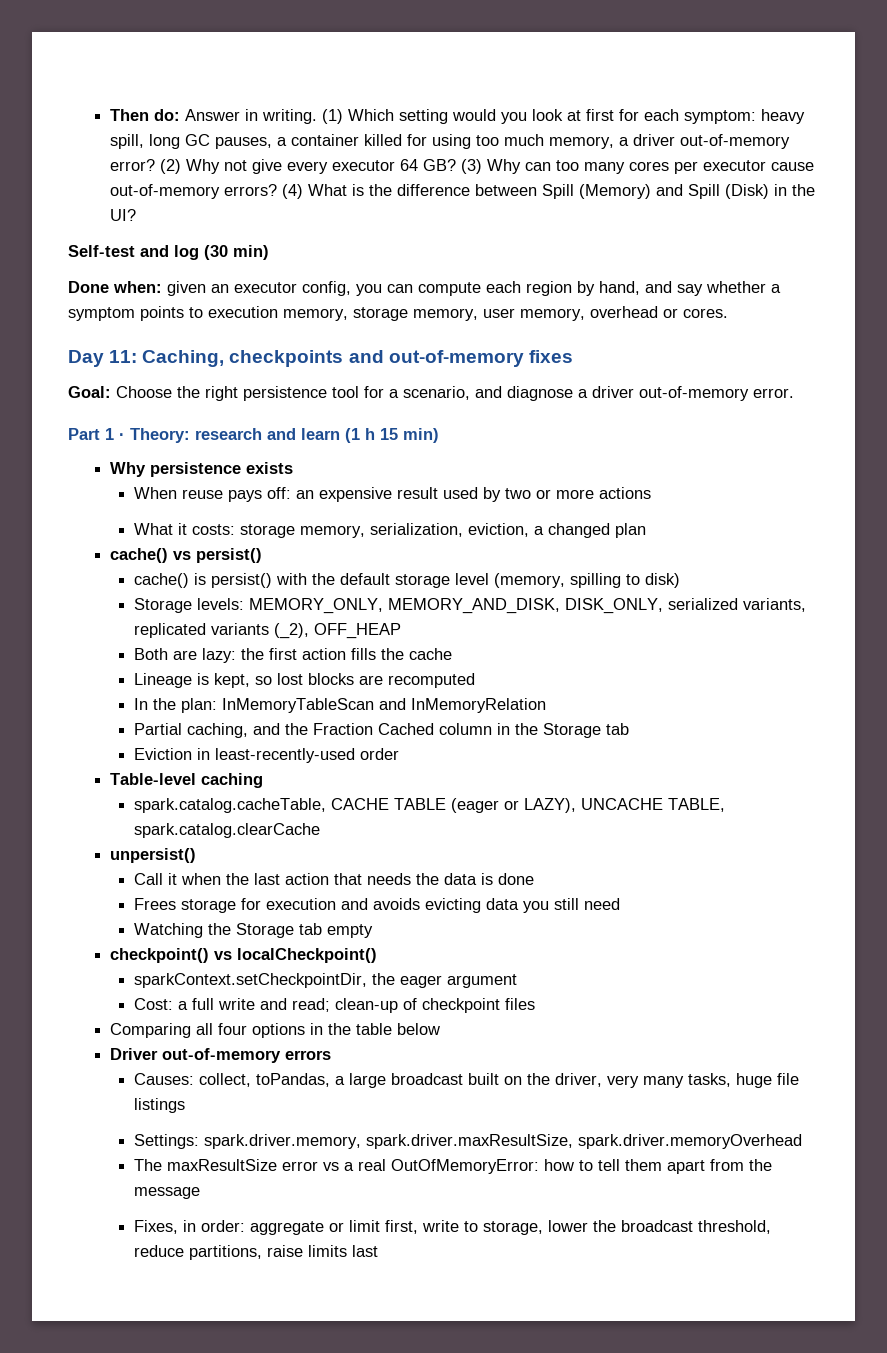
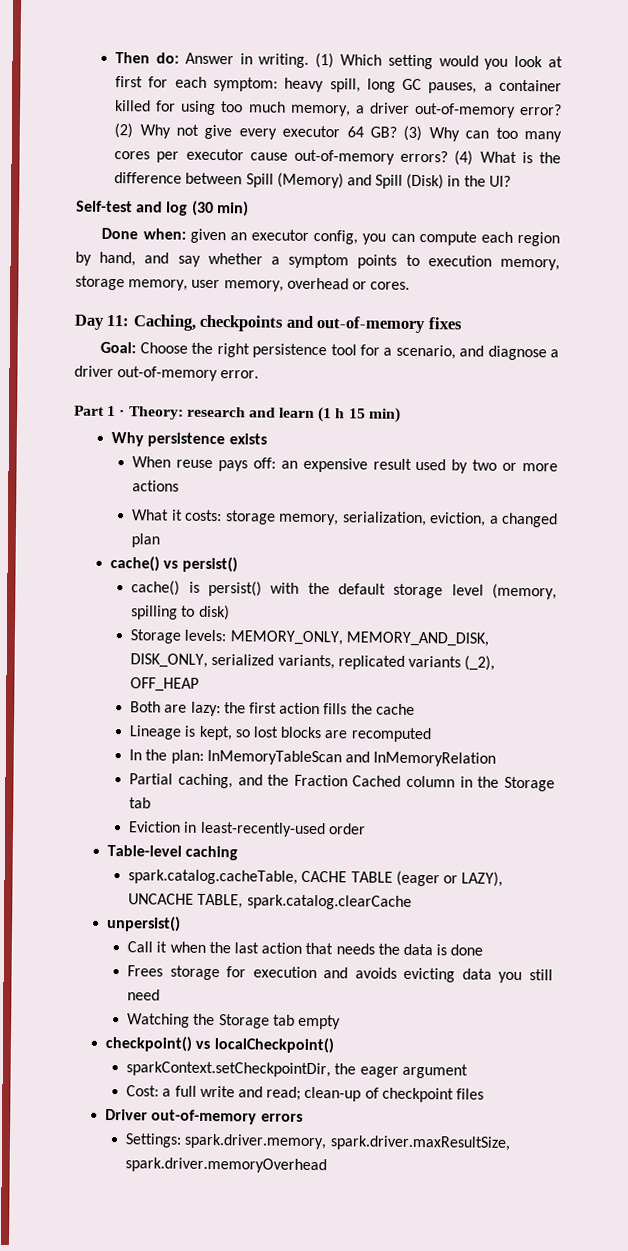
- Comparing all four options in the table below
  Driver out-of-memory errors
- Causes: collect, toPandas, a large broadcast built on the driver, very many tasks, huge file listings
  Settings: spark.driver.memory, spark.driver.maxResultSize, spark.driver.memoryOverhead
- The maxResultSize error vs a real OutOfMemoryError: how to tell them apart from the message
- Fixes, in order: aggregate or limit first, write to storage, lower the broadcast threshold, reduce partitions, raise limits last

